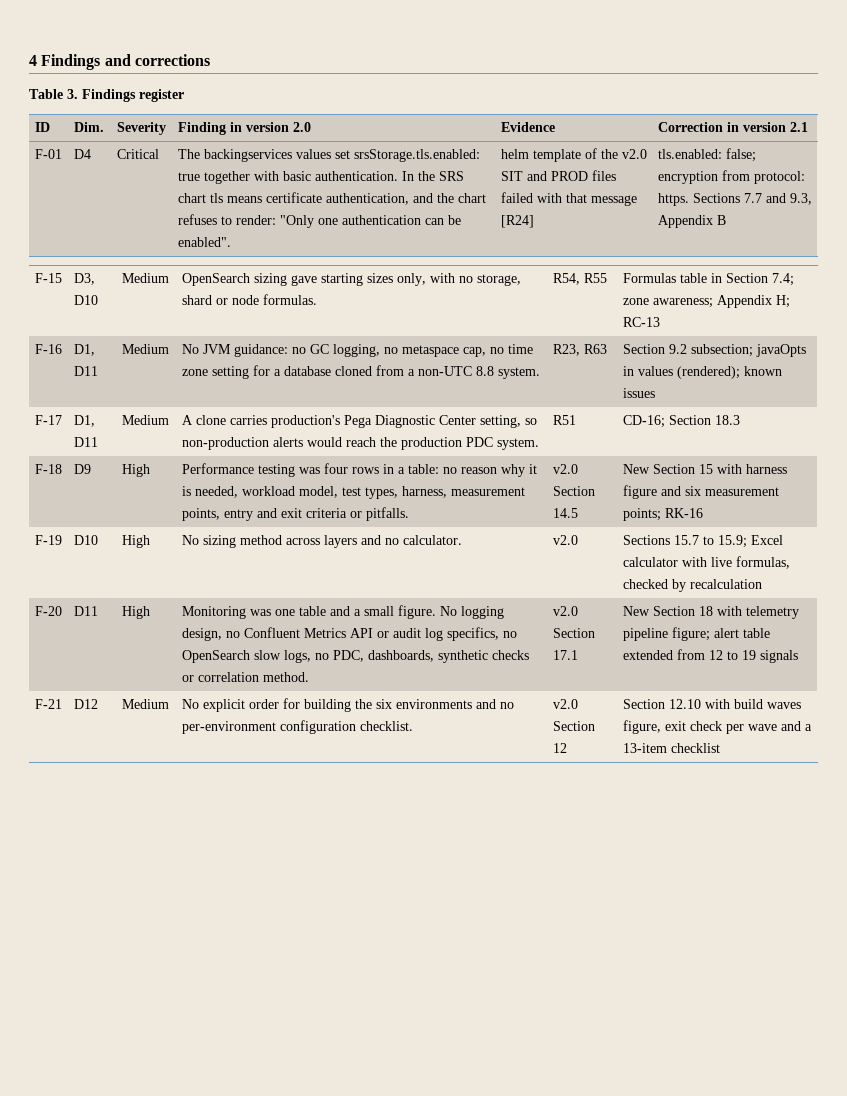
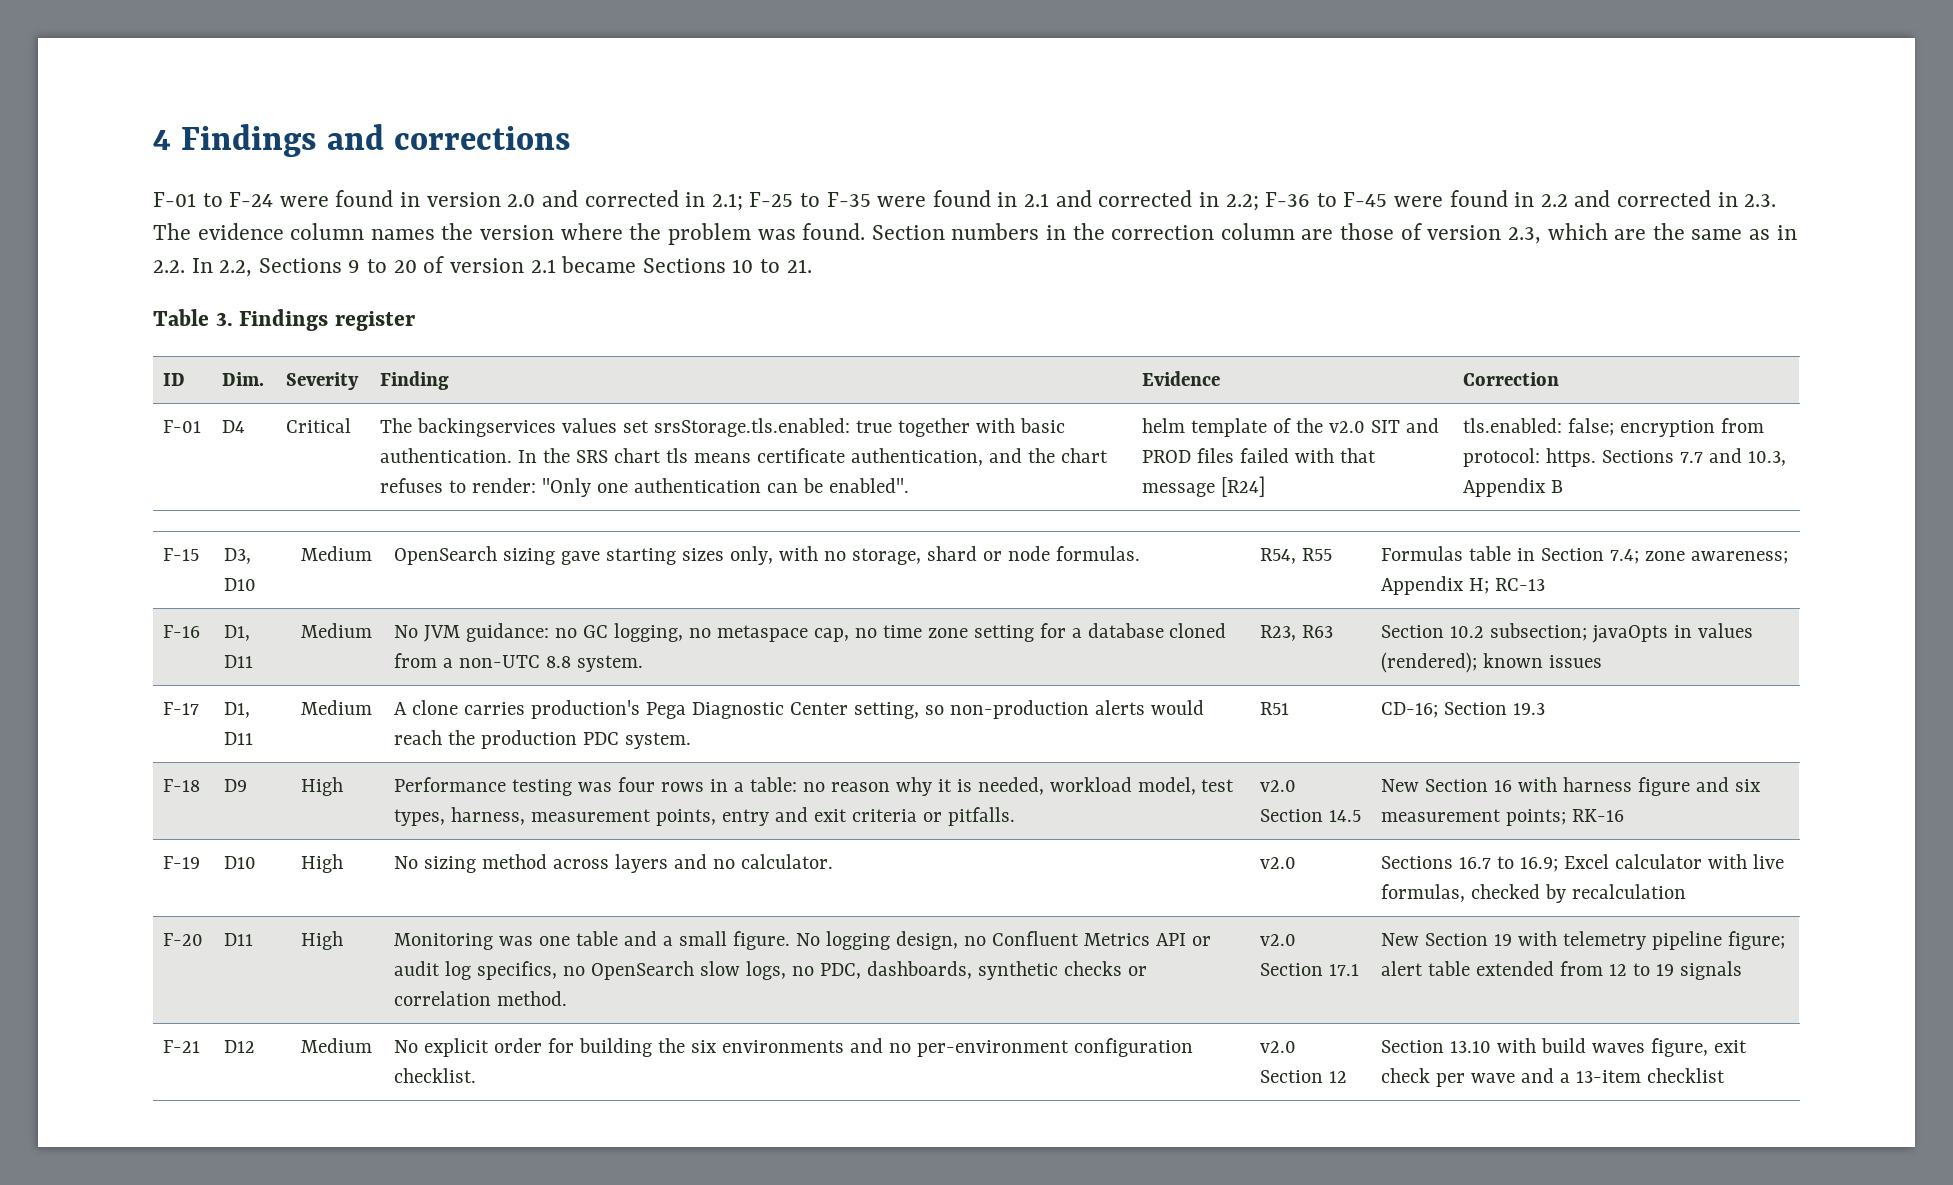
+ F-01 to F-24 were found in version 2.0 and corrected in 2.1; F-25 to F-35 were found in 2.1 and corrected in 2.2; F-36 to F-45 were found in 2.2 and corrected in 2.3. The evidence column names the version where the problem was found. Section numbers in the correction column are those of version 2.3, which are the same as in 2.2. In 2.2, Sections 9 to 20 of version 2.1 became Sections 10 to 21.
- ID | Dim. | Severity | Finding in version 2.0 | Evidence | Correction in version 2.1
+ ID | Dim. | Severity | Finding | Evidence | Correction
- Sections 7.7 and 9.3, Appendix B
+ Sections 7.7 and 10.3, Appendix B
- F-16 | D1, D11 | Medium | No JVM guidance: no GC logging, no metaspace cap, no time zone setting for a database cloned from a non-UTC 8.8 system. | R23, R63 | Section 9.2 subsection; javaOpts in values (rendered); known issues
+ F-16 | D1, D11 | Medium | No JVM guidance: no GC logging, no metaspace cap, no time zone setting for a database cloned from a non-UTC 8.8 system. | R23, R63 | Section 10.2 subsection; javaOpts in values (rendered); known issues
- F-17 | D1, D11 | Medium | A clone carries production's Pega Diagnostic Center setting, so non-production alerts would reach the production PDC system. | R51 | CD-16; Section 18.3
+ F-17 | D1, D11 | Medium | A clone carries production's Pega Diagnostic Center setting, so non-production alerts would reach the production PDC system. | R51 | CD-16; Section 19.3
- New Section 15 with harness figure and six measurement points; RK-16
+ New Section 16 with harness figure and six measurement points; RK-16
- F-19 | D10 | High | No sizing method across layers and no calculator. | v2.0 | Sections 15.7 to 15.9; Excel calculator with live formulas, checked by recalculation
+ F-19 | D10 | High | No sizing method across layers and no calculator. | v2.0 | Sections 16.7 to 16.9; Excel calculator with live formulas, checked by recalculation
- New Section 18 with telemetry pipeline figure; alert table extended from 12 to 19 signals
+ New Section 19 with telemetry pipeline figure; alert table extended from 12 to 19 signals
- F-21 | D12 | Medium | No explicit order for building the six environments and no per-environment configuration checklist. | v2.0 Section 12 | Section 12.10 with build waves figure, exit check per wave and a 13-item checklist
+ F-21 | D12 | Medium | No explicit order for building the six environments and no per-environment configuration checklist. | v2.0 Section 12 | Section 13.10 with build waves figure, exit check per wave and a 13-item checklist

